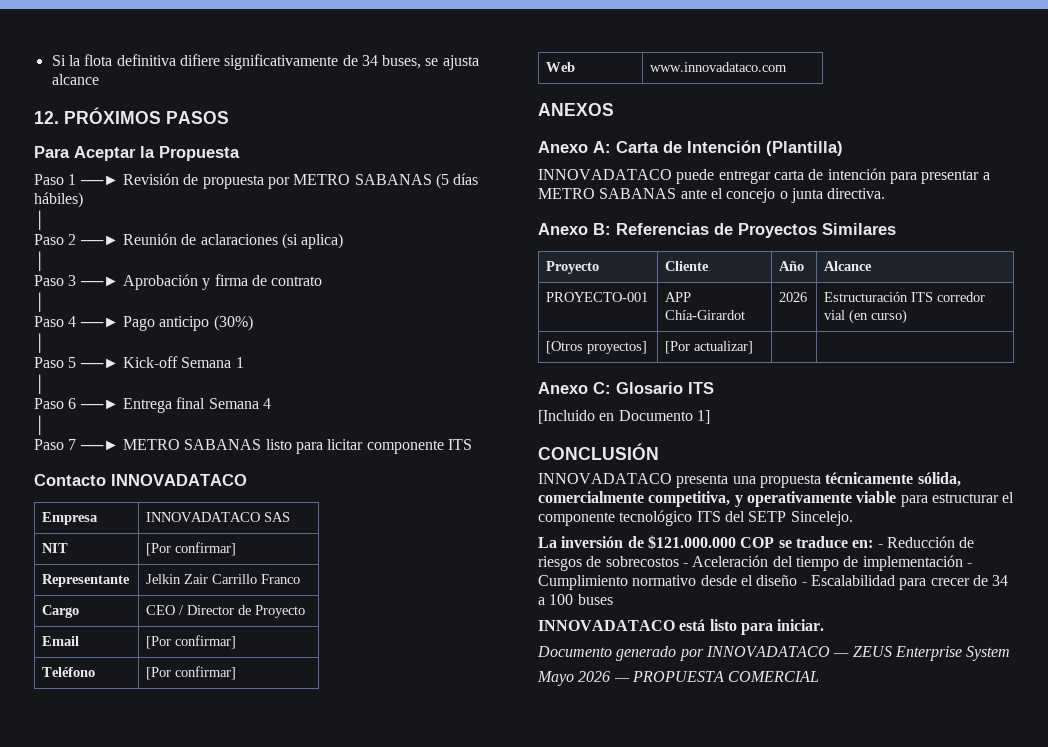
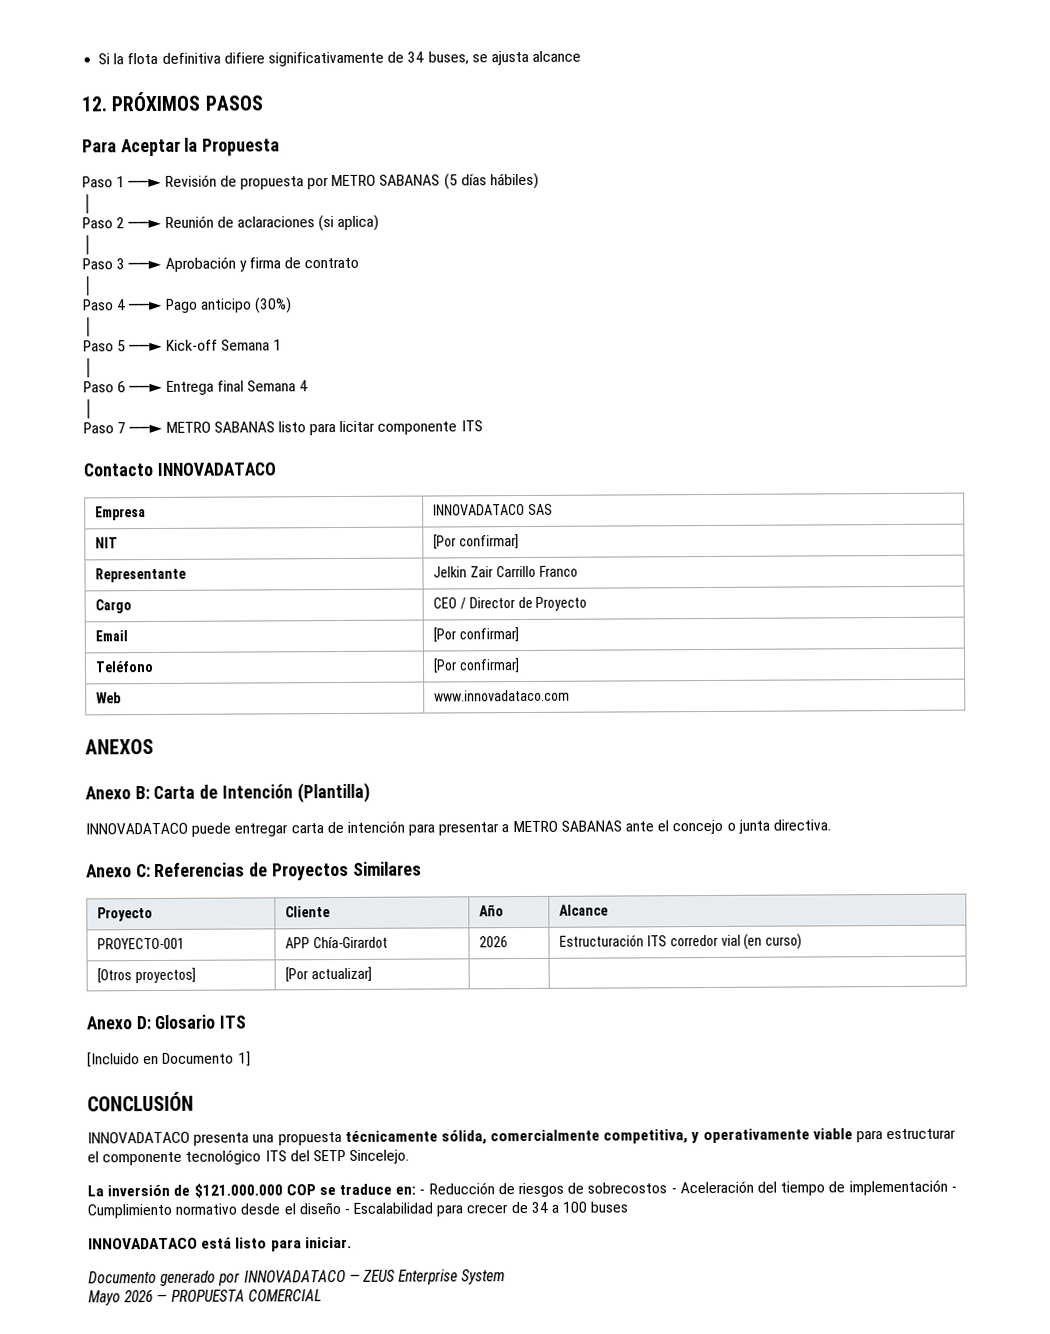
- Anexo A: Carta de Intención (Plantilla)
+ Anexo B: Carta de Intención (Plantilla)
- Anexo B: Referencias de Proyectos Similares
+ Anexo C: Referencias de Proyectos Similares
- Anexo C: Glosario ITS
+ Anexo D: Glosario ITS

